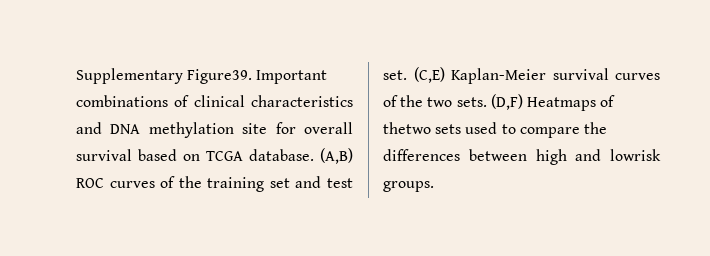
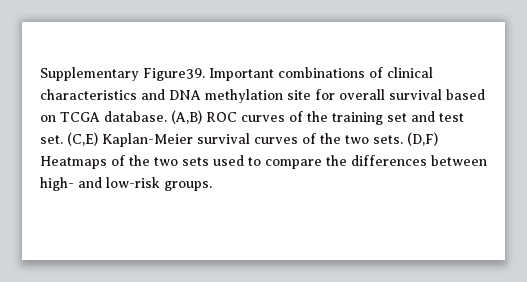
- (D,F) Heatmaps of thetwo sets used to compare the differences between high and lowrisk groups.
+ (D,F) Heatmaps of the two sets used to compare the differences between high- and low-risk groups.

